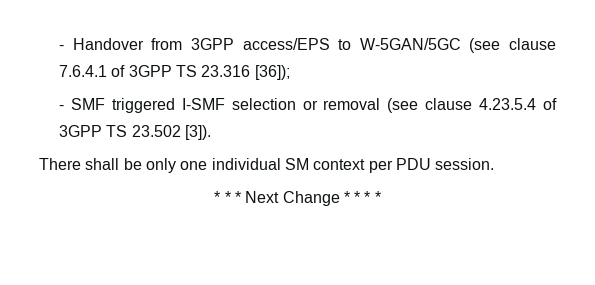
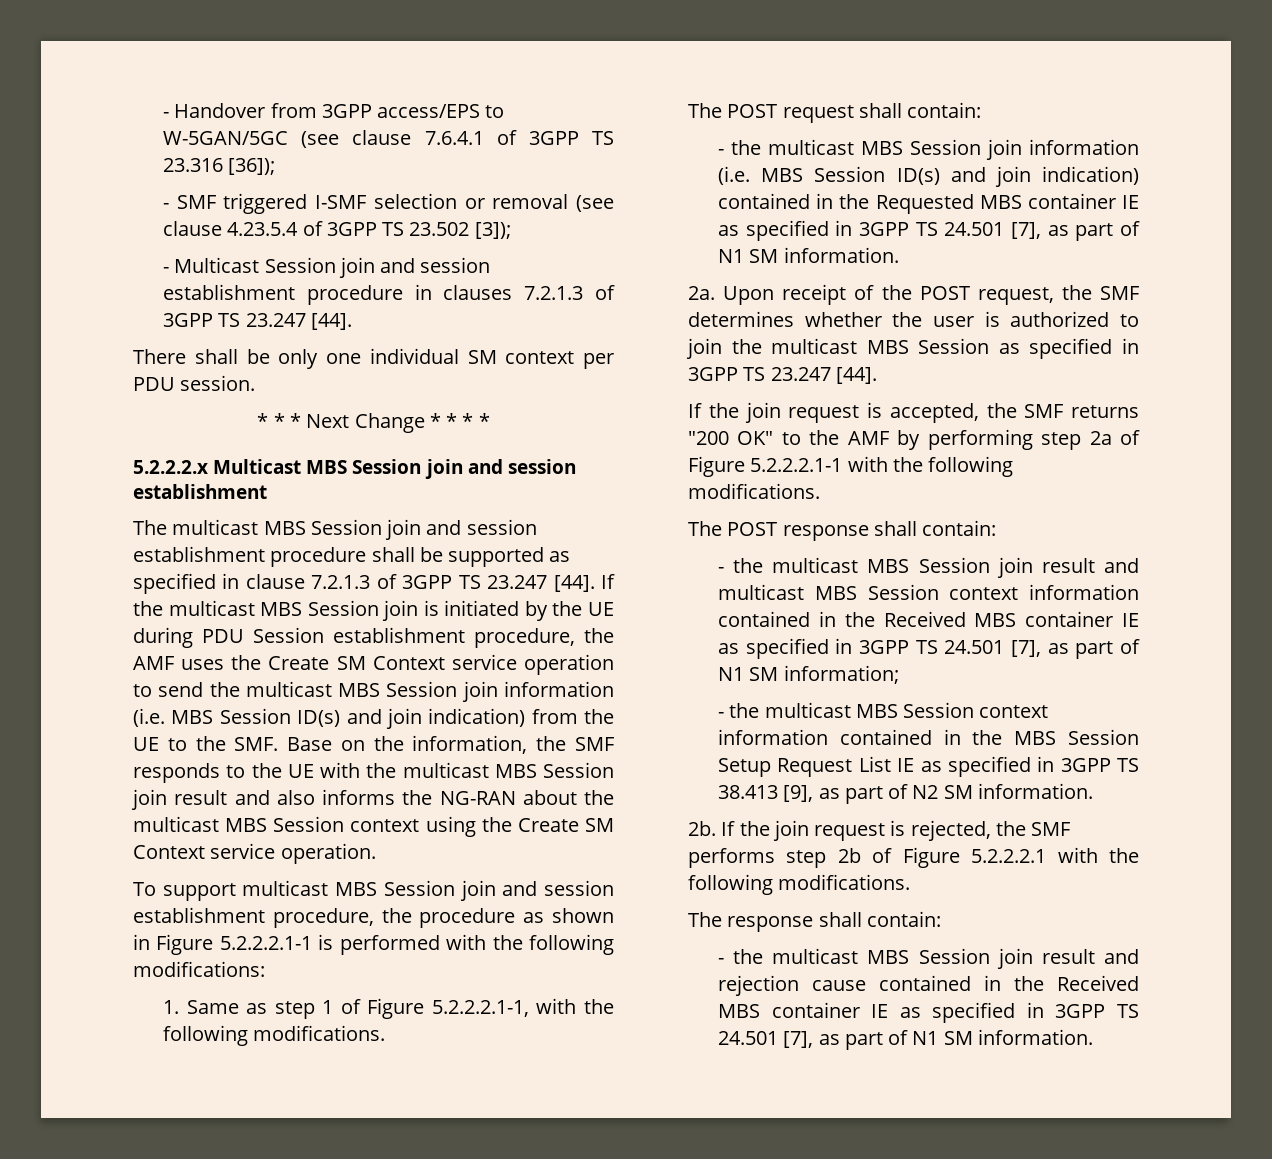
- - SMF triggered I-SMF selection or removal (see clause 4.23.5.4 of 3GPP TS 23.502 [3]).
+ - SMF triggered I-SMF selection or removal (see clause 4.23.5.4 of 3GPP TS 23.502 [3]);
+ - Multicast Session join and session establishment procedure in clauses 7.2.1.3 of 3GPP TS 23.247 [44].
+ 5.2.2.2.x Multicast MBS Session join and session establishment
+ The multicast MBS Session join and session establishment procedure shall be supported as specified in clause 7.2.1.3 of 3GPP TS 23.247 [44]. If the multicast MBS Session join is initiated by the UE during PDU Session establishment procedure, the AMF uses the Create SM Context service operation to send the multicast MBS Session join information (i.e. MBS Session ID(s) and join indication) from the UE to the SMF. Base on the information, the SMF responds to the UE with the multicast MBS Session join result and also informs the NG-RAN about the multicast MBS Session context using the Create SM Context service operation.
+ To support multicast MBS Session join and session establishment procedure, the procedure as shown in Figure 5.2.2.2.1-1 is performed with the following modifications:
+ 1. Same as step 1 of Figure 5.2.2.2.1-1, with the following modifications.
+ The POST request shall contain:
+ - the multicast MBS Session join information (i.e. MBS Session ID(s) and join indication) contained in the Requested MBS container IE as specified in 3GPP TS 24.501 [7], as part of N1 SM information.
+ 2a. Upon receipt of the POST request, the SMF determines whether the user is authorized to join the multicast MBS Session as specified in 3GPP TS 23.247 [44].
+ If the join request is accepted, the SMF returns "200 OK" to the AMF by performing step 2a of Figure 5.2.2.2.1-1 with the following modifications.
+ The POST response shall contain:
+ - the multicast MBS Session join result and multicast MBS Session context information contained in the Received MBS container IE as specified in 3GPP TS 24.501 [7], as part of N1 SM information;
+ - the multicast MBS Session context information contained in the MBS Session Setup Request List IE as specified in 3GPP TS 38.413 [9], as part of N2 SM information.
+ 2b. If the join request is rejected, the SMF performs step 2b of Figure 5.2.2.2.1 with the following modifications.
+ The response shall contain:
+ - the multicast MBS Session join result and rejection cause contained in the Received MBS container IE as specified in 3GPP TS 24.501 [7], as part of N1 SM information.

